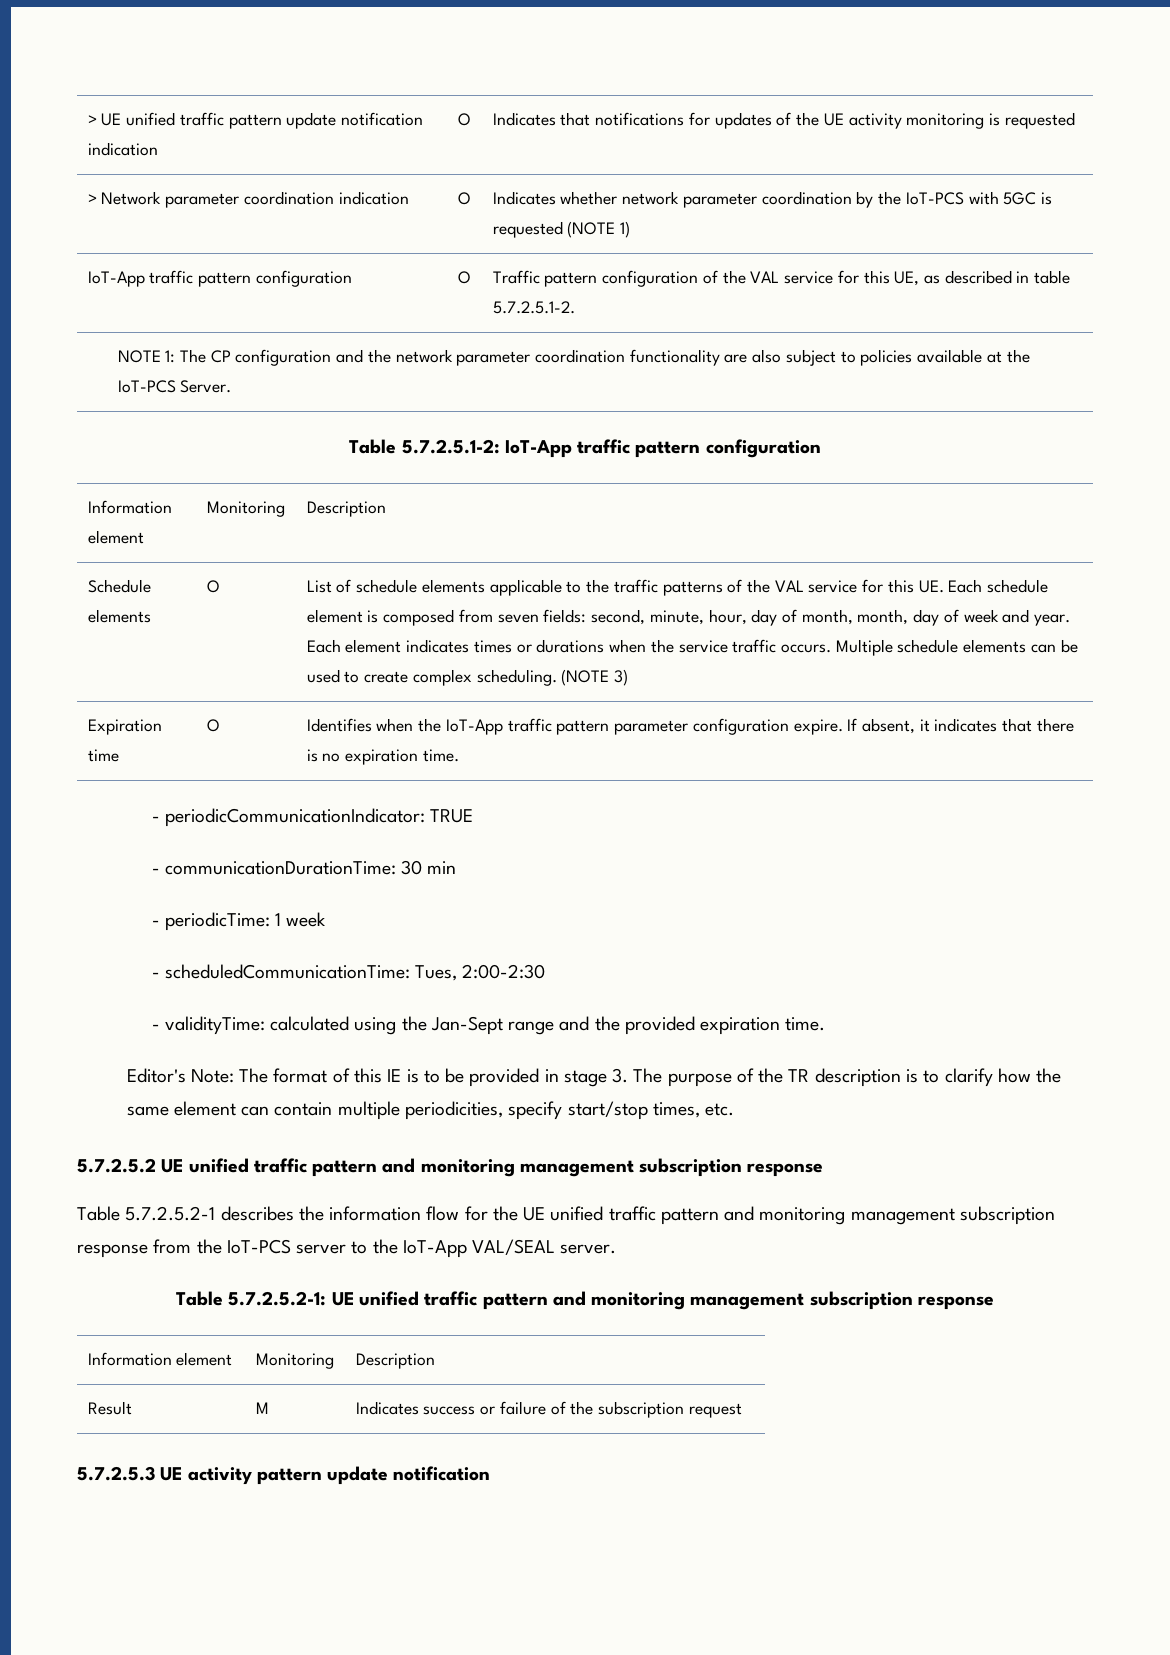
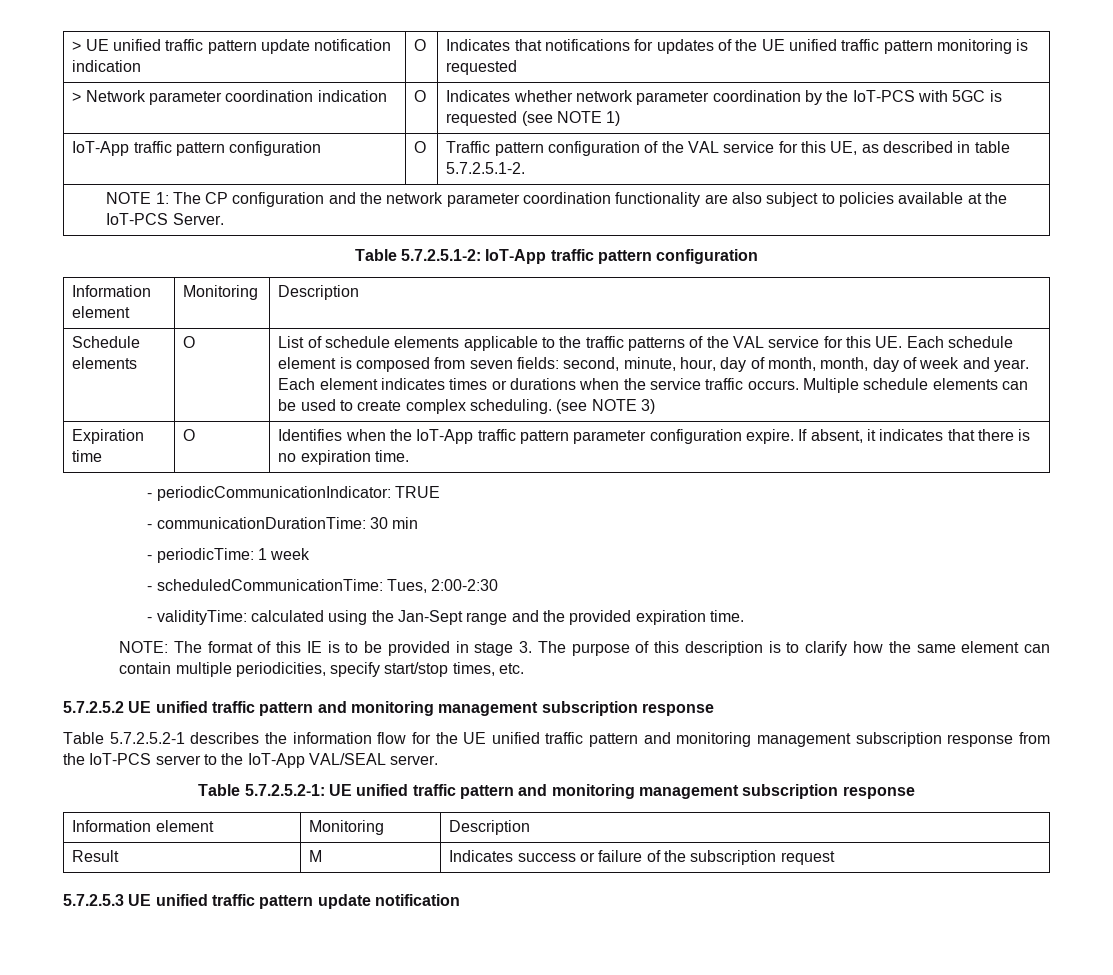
- > UE unified traffic pattern update notification indication | O | Indicates that notifications for updates of the UE activity monitoring is requested
+ > UE unified traffic pattern update notification indication | O | Indicates that notifications for updates of the UE unified traffic pattern monitoring is requested
- > Network parameter coordination indication | O | Indicates whether network parameter coordination by the IoT-PCS with 5GC is requested (NOTE 1)
+ > Network parameter coordination indication | O | Indicates whether network parameter coordination by the IoT-PCS with 5GC is requested (see NOTE 1)
- (NOTE 3)
+ (see NOTE 3)
- Editor's Note: The format of this IE is to be provided in stage 3. The purpose of the TR description is to clarify how the same element can contain multiple periodicities, specify start/stop times, etc.
+ NOTE: The format of this IE is to be provided in stage 3. The purpose of this description is to clarify how the same element can contain multiple periodicities, specify start/stop times, etc.
- 5.7.2.5.3 UE activity pattern update notification
+ 5.7.2.5.3 UE unified traffic pattern update notification

